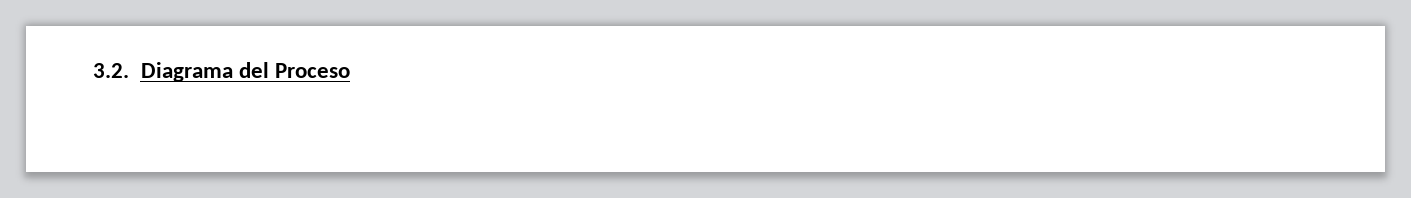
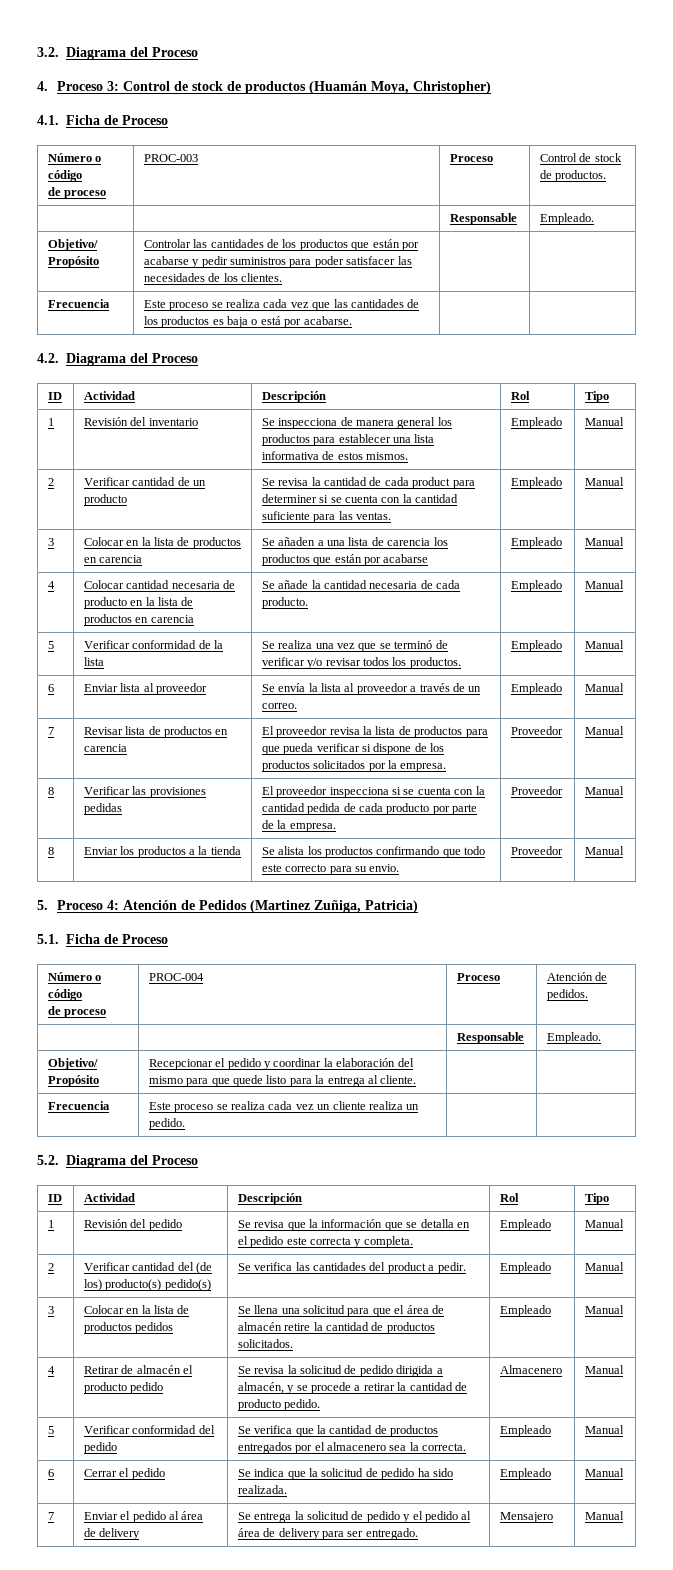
+ 4. Proceso 3: Control de stock de productos (Huamán Moya, Christopher)
+ 4.1. Ficha de Proceso
+ Número o código
+ de proceso | PROC-003 | Proceso | Control de stock de productos.
+ | | Responsable | Empleado.
+ Objetivo/ Propósito | Controlar las cantidades de los productos que están por acabarse y pedir suministros para poder satisfacer las necesidades de los clientes. | |
+ Frecuencia | Este proceso se realiza cada vez que las cantidades de los productos es baja o está por acabarse. | |
+ 4.2. Diagrama del Proceso
+ ID | Actividad | Descripción | Rol | Tipo
+ 1 | Revisión del inventario | Se inspecciona de manera general los productos para establecer una lista informativa de estos mismos. | Empleado | Manual
+ 2 | Verificar cantidad de un producto | Se revisa la cantidad de cada product para determiner si se cuenta con la cantidad suficiente para las ventas. | Empleado | Manual
+ 3 | Colocar en la lista de productos en carencia | Se añaden a una lista de carencia los productos que están por acabarse | Empleado | Manual
+ 4 | Colocar cantidad necesaria de producto en la lista de productos en carencia | Se añade la cantidad necesaria de cada producto. | Empleado | Manual
+ 5 | Verificar conformidad de la lista | Se realiza una vez que se terminó de verificar y/o revisar todos los productos. | Empleado | Manual
+ 6 | Enviar lista al proveedor | Se envía la lista al proveedor a través de un correo. | Empleado | Manual
+ 7 | Revisar lista de productos en carencia | El proveedor revisa la lista de productos para que pueda verificar si dispone de los productos solicitados por la empresa. | Proveedor | Manual
+ 8 | Verificar las provisiones pedidas | El proveedor inspecciona si se cuenta con la cantidad pedida de cada producto por parte de la empresa. | Proveedor | Manual
+ 8 | Enviar los productos a la tienda | Se alista los productos confirmando que todo este correcto para su envio. | Proveedor | Manual
+ 5. Proceso 4: Atención de Pedidos (Martinez Zuñiga, Patricia)
+ 5.1. Ficha de Proceso
+ Número o código
+ de proceso | PROC-004 | Proceso | Atención de pedidos.
+ | | Responsable | Empleado.
+ Objetivo/ Propósito | Recepcionar el pedido y coordinar la elaboración del mismo para que quede listo para la entrega al cliente. | |
+ Frecuencia | Este proceso se realiza cada vez un cliente realiza un pedido. | |
+ 5.2. Diagrama del Proceso
+ ID | Actividad | Descripción | Rol | Tipo
+ 1 | Revisión del pedido | Se revisa que la información que se detalla en el pedido este correcta y completa. | Empleado | Manual
+ 2 | Verificar cantidad del (de los) producto(s) pedido(s) | Se verifica las cantidades del product a pedir. | Empleado | Manual
+ 3 | Colocar en la lista de productos pedidos | Se llena una solicitud para que el área de almacén retire la cantidad de productos solicitados. | Empleado | Manual
+ 4 | Retirar de almacén el producto pedido | Se revisa la solicitud de pedido dirigida a almacén, y se procede a retirar la cantidad de producto pedido. | Almacenero | Manual
+ 5 | Verificar conformidad del pedido | Se verifica que la cantidad de productos entregados por el almacenero sea la correcta. | Empleado | Manual
+ 6 | Cerrar el pedido | Se indica que la solicitud de pedido ha sido realizada. | Empleado | Manual
+ 7 | Enviar el pedido al área de delivery | Se entrega la solicitud de pedido y el pedido al área de delivery para ser entregado. | Mensajero | Manual

